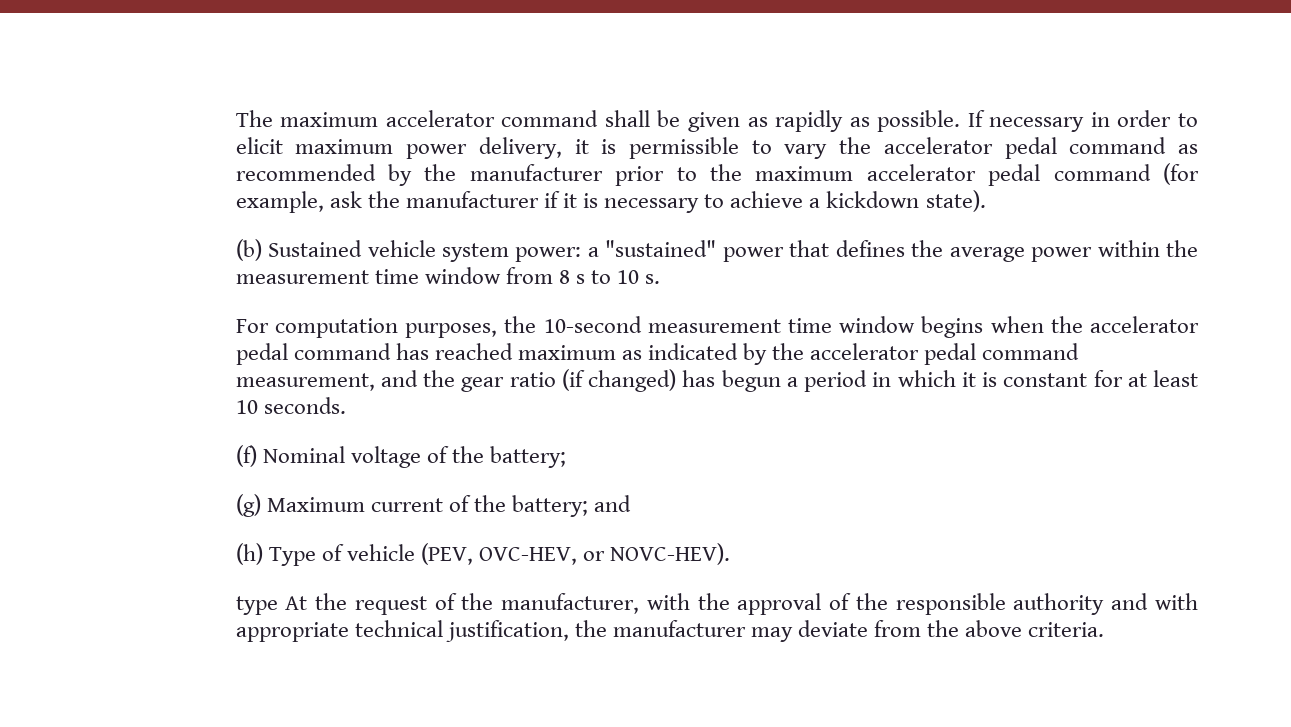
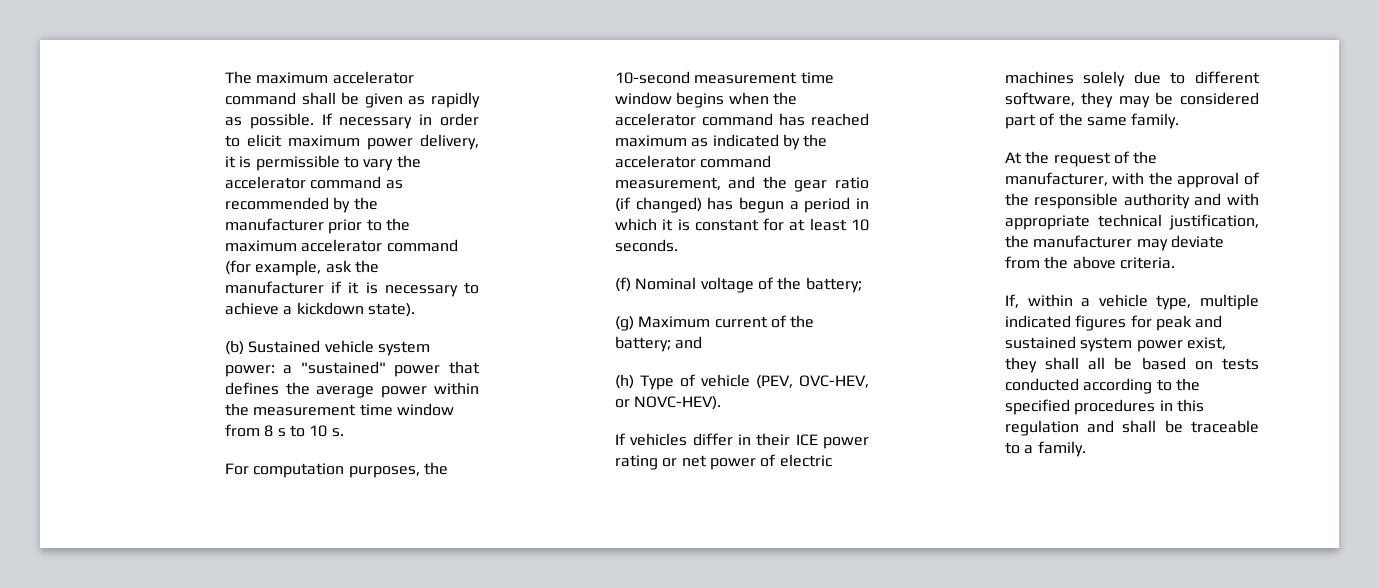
- If necessary in order to elicit maximum power delivery, it is permissible to vary the accelerator pedal command as recommended by the manufacturer prior to the maximum accelerator pedal command (for example, ask the manufacturer if it is necessary to achieve a kickdown state).
+ If necessary in order to elicit maximum power delivery, it is permissible to vary the accelerator command as recommended by the manufacturer prior to the maximum accelerator command (for example, ask the manufacturer if it is necessary to achieve a kickdown state).
- For computation purposes, the 10-second measurement time window begins when the accelerator pedal command has reached maximum as indicated by the accelerator pedal command measurement, and the gear ratio (if changed) has begun a period in which it is constant for at least 10 seconds.
+ For computation purposes, the 10-second measurement time window begins when the accelerator command has reached maximum as indicated by the accelerator command measurement, and the gear ratio (if changed) has begun a period in which it is constant for at least 10 seconds.
- type At the request of the manufacturer, with the approval of the responsible authority and with appropriate technical justification, the manufacturer may deviate from the above criteria.
+ If vehicles differ in their ICE power rating or net power of electric machines solely due to different software, they may be considered part of the same family.
+ At the request of the manufacturer, with the approval of the responsible authority and with appropriate technical justification, the manufacturer may deviate from the above criteria.
+ If, within a vehicle type, multiple indicated figures for peak and sustained system power exist, they shall all be based on tests conducted according to the specified procedures in this regulation and shall be traceable to a family.

